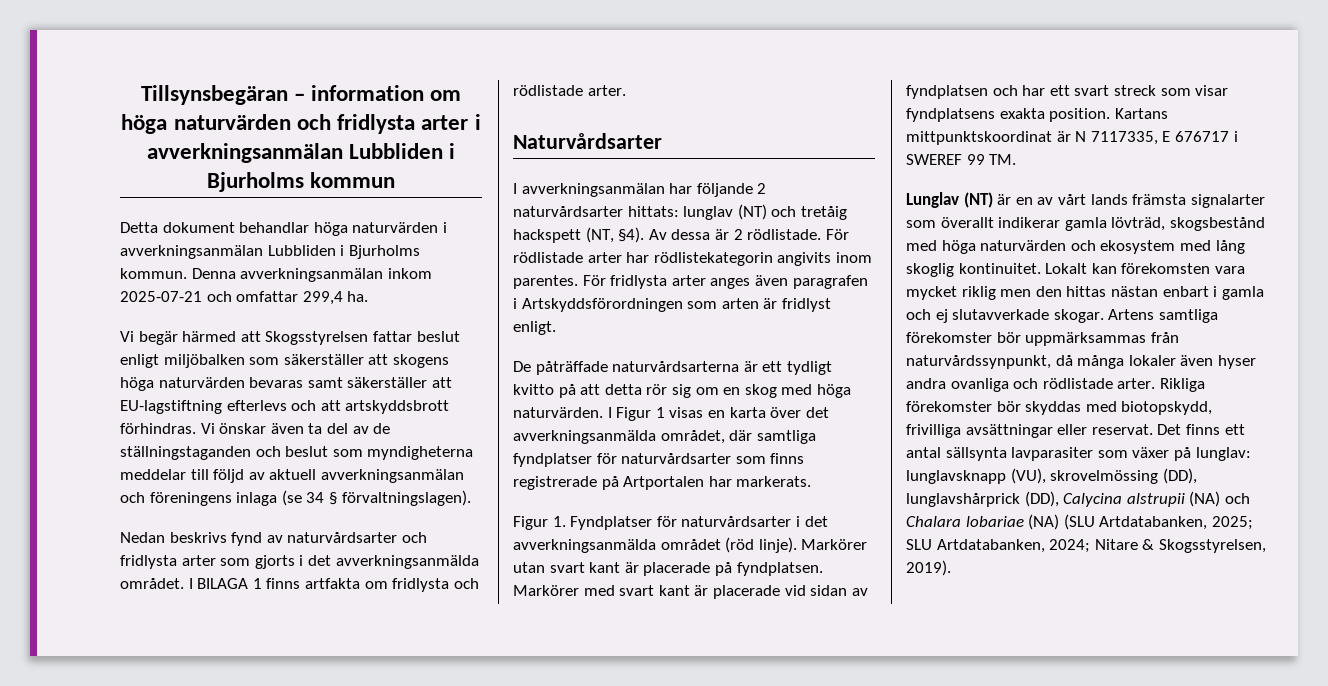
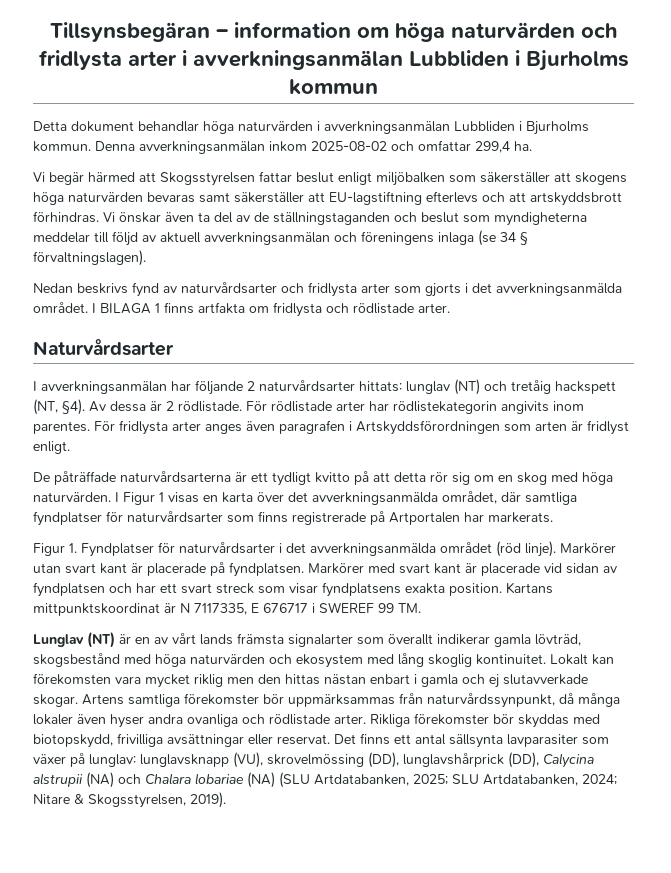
- Denna avverkningsanmälan inkom 2025-07-21 och omfattar 299,4 ha.
+ Denna avverkningsanmälan inkom 2025-08-02 och omfattar 299,4 ha.

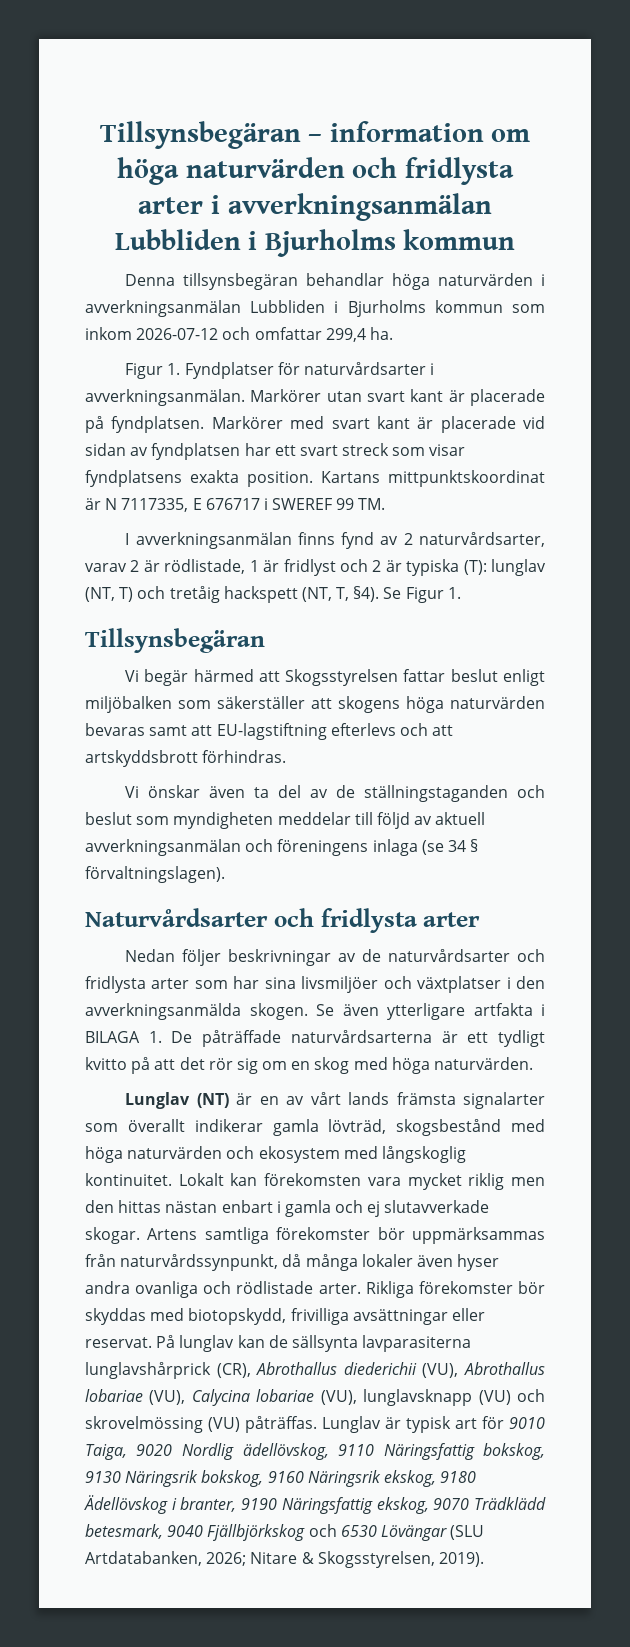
- Detta dokument behandlar höga naturvärden i avverkningsanmälan Lubbliden i Bjurholms kommun. Denna avverkningsanmälan inkom 2025-08-02 och omfattar 299,4 ha.
+ Denna tillsynsbegäran behandlar höga naturvärden i avverkningsanmälan Lubbliden i Bjurholms kommun som inkom 2026-07-12 och omfattar 299,4 ha.
- Vi begär härmed att Skogsstyrelsen fattar beslut enligt miljöbalken som säkerställer att skogens höga naturvärden bevaras samt säkerställer att EU-lagstiftning efterlevs och att artskyddsbrott förhindras. Vi önskar även ta del av de ställningstaganden och beslut som myndigheterna meddelar till följd av aktuell avverkningsanmälan och föreningens inlaga (se 34 § förvaltningslagen).
- Nedan beskrivs fynd av naturvårdsarter och fridlysta arter som gjorts i det avverkningsanmälda området. I BILAGA 1 finns artfakta om fridlysta och rödlistade arter.
- Naturvårdsarter
- I avverkningsanmälan har följande 2 naturvårdsarter hittats: lunglav (NT) och tretåig hackspett (NT, §4). Av dessa är 2 rödlistade. För rödlistade arter har rödlistekategorin angivits inom parentes. För fridlysta arter anges även paragrafen i Artskyddsförordningen som arten är fridlyst enligt.
- De påträffade naturvårdsarterna är ett tydligt kvitto på att detta rör sig om en skog med höga naturvärden. I Figur 1 visas en karta över det avverkningsanmälda området, där samtliga fyndplatser för naturvårdsarter som finns registrerade på Artportalen har markerats.
- Figur 1. Fyndplatser för naturvårdsarter i det avverkningsanmälda området (röd linje).
+ Figur 1. Fyndplatser för naturvårdsarter i avverkningsanmälan.
- Markörer med svart kant är placerade vid sidan av fyndplatsen och har ett svart streck som visar fyndplatsens exakta position.
+ Markörer med svart kant är placerade vid sidan av fyndplatsen har ett svart streck som visar fyndplatsens exakta position.
+ I avverkningsanmälan finns fynd av 2 naturvårdsarter, varav 2 är rödlistade, 1 är fridlyst och 2 är typiska (T): lunglav (NT, T) och tretåig hackspett (NT, T, §4). Se Figur 1.
+ Tillsynsbegäran
+ Vi begär härmed att Skogsstyrelsen fattar beslut enligt miljöbalken som säkerställer att skogens höga naturvärden bevaras samt att EU-lagstiftning efterlevs och att artskyddsbrott förhindras.
+ Vi önskar även ta del av de ställningstaganden och beslut som myndigheten meddelar till följd av aktuell avverkningsanmälan och föreningens inlaga (se 34 § förvaltningslagen).
+ Naturvårdsarter och fridlysta arter
+ Nedan följer beskrivningar av de naturvårdsarter och fridlysta arter som har sina livsmiljöer och växtplatser i den avverkningsanmälda skogen. Se även ytterligare artfakta i BILAGA 1. De påträffade naturvårdsarterna är ett tydligt kvitto på att det rör sig om en skog med höga naturvärden.
- Lunglav (NT) är en av vårt lands främsta signalarter som överallt indikerar gamla lövträd, skogsbestånd med höga naturvärden och ekosystem med lång skoglig kontinuitet.
+ Lunglav (NT) är en av vårt lands främsta signalarter som överallt indikerar gamla lövträd, skogsbestånd med höga naturvärden och ekosystem med långskoglig kontinuitet.
- Det finns ett antal sällsynta lavparasiter som växer på lunglav: lunglavsknapp (VU), skrovelmössing (DD), lunglavshårprick (DD), Calycina alstrupii (NA) och Chalara lobariae (NA) (SLU Artdatabanken, 2025; SLU Artdatabanken, 2024; Nitare & Skogsstyrelsen, 2019).
+ På lunglav kan de sällsynta lavparasiterna lunglavshårprick (CR), Abrothallus diederichii (VU), Abrothallus lobariae (VU), Calycina lobariae (VU), lunglavsknapp (VU) och skrovelmössing (VU) påträffas. Lunglav är typisk art för 9010 Taiga, 9020 Nordlig ädellövskog, 9110 Näringsfattig bokskog, 9130 Näringsrik bokskog, 9160 Näringsrik ekskog, 9180 Ädellövskog i branter, 9190 Näringsfattig ekskog, 9070 Trädklädd betesmark, 9040 Fjällbjörkskog och 6530 Lövängar (SLU Artdatabanken, 2026; Nitare & Skogsstyrelsen, 2019).

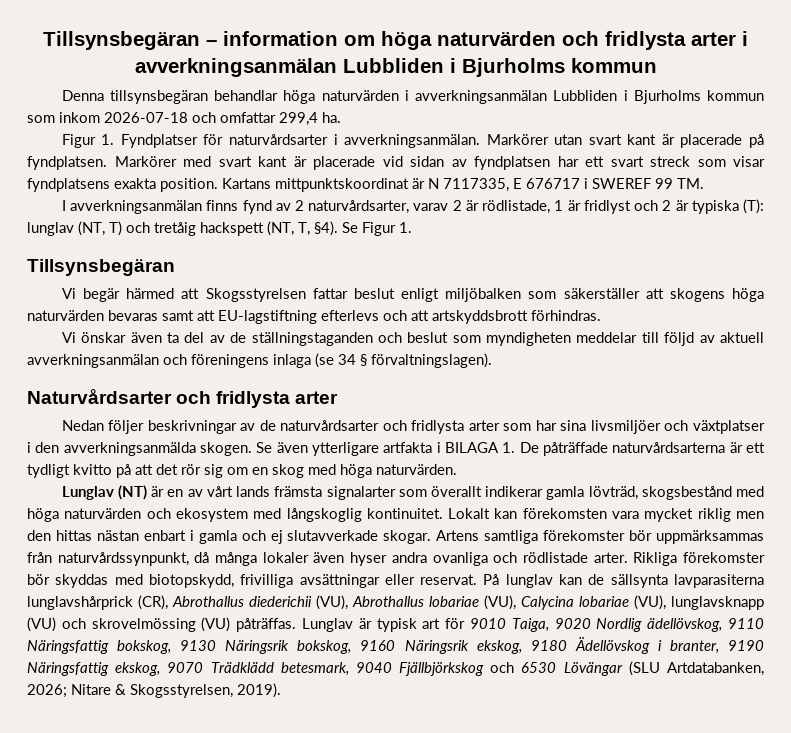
- Denna tillsynsbegäran behandlar höga naturvärden i avverkningsanmälan Lubbliden i Bjurholms kommun som inkom 2026-07-12 och omfattar 299,4 ha.
+ Denna tillsynsbegäran behandlar höga naturvärden i avverkningsanmälan Lubbliden i Bjurholms kommun som inkom 2026-07-18 och omfattar 299,4 ha.

